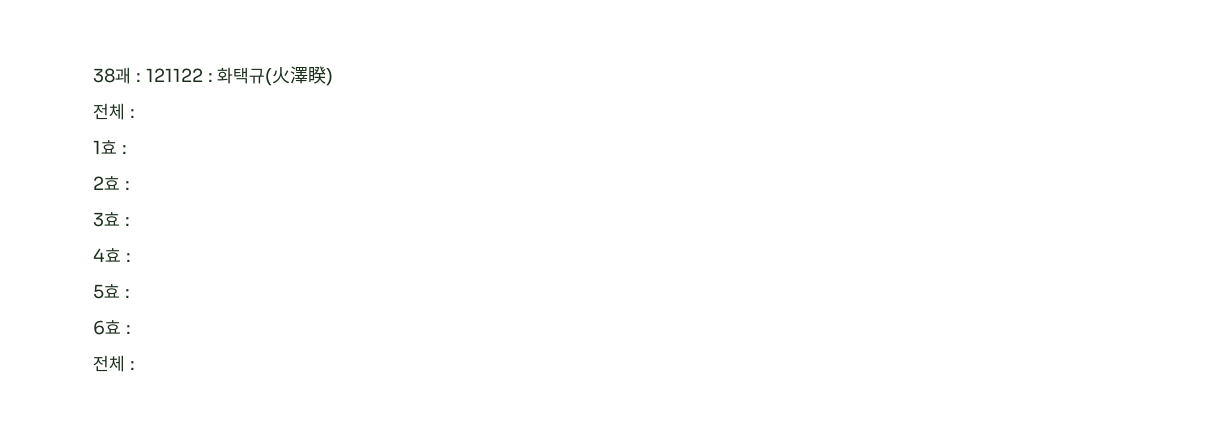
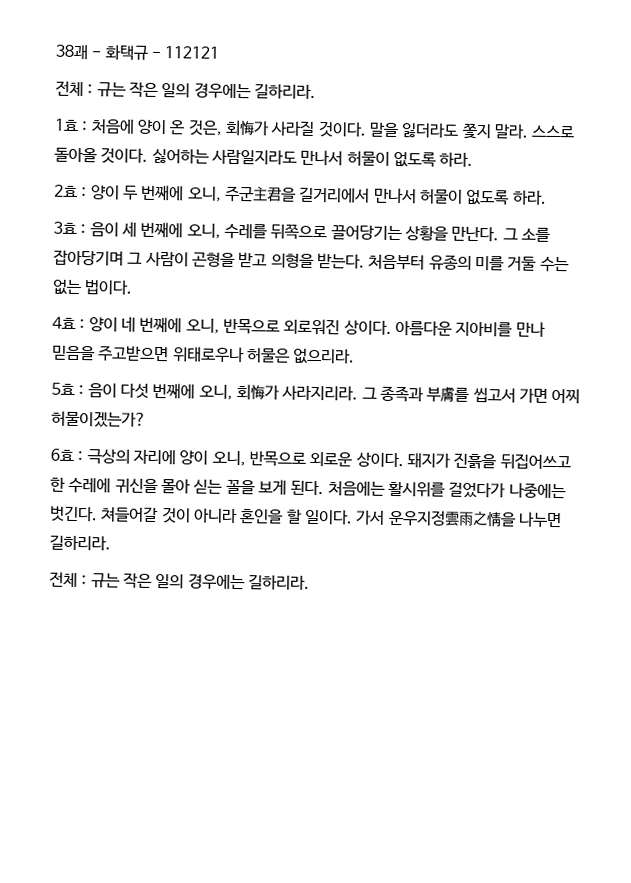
- 38괘 : 121122 : 화택규(火澤睽)
- 전체 :
- 1효 :
- 2효 :
- 3효 :
- 4효 :
- 5효 :
- 6효 :
- 전체 :
+ 38괘 - 화택규 - 112121
+ 전체 : 규는 작은 일의 경우에는 길하리라.
+ 1효 : 처음에 양이 온 것은, 회悔가 사라질 것이다. 말을 잃더라도 쫓지 말라. 스스로 돌아올 것이다. 싫어하는 사람일지라도 만나서 허물이 없도록 하라.
+ 2효 : 양이 두 번째에 오니, 주군主君을 길거리에서 만나서 허물이 없도록 하라.
+ 3효 : 음이 세 번째에 오니, 수레를 뒤쪽으로 끌어당기는 상황을 만난다. 그 소를 잡아당기며 그 사람이 곤형을 받고 의형을 받는다. 처음부터 유종의 미를 거둘 수는 없는 법이다.
+ 4효 : 양이 네 번째에 오니, 반목으로 외로워진 상이다. 아름다운 지아비를 만나 믿음을 주고받으면 위태로우나 허물은 없으리라.
+ 5효 : 음이 다섯 번째에 오니, 회悔가 사라지리라. 그 종족과 부膚를 씹고서 가면 어찌 허물이겠는가?
+ 6효 : 극상의 자리에 양이 오니, 반목으로 외로운 상이다. 돼지가 진흙을 뒤집어쓰고 한 수레에 귀신을 몰아 싣는 꼴을 보게 된다. 처음에는 활시위를 걸었다가 나중에는 벗긴다. 쳐들어갈 것이 아니라 혼인을 할 일이다. 가서 운우지정雲雨之情을 나누면 길하리라.
+ 전체 : 규는 작은 일의 경우에는 길하리라.

